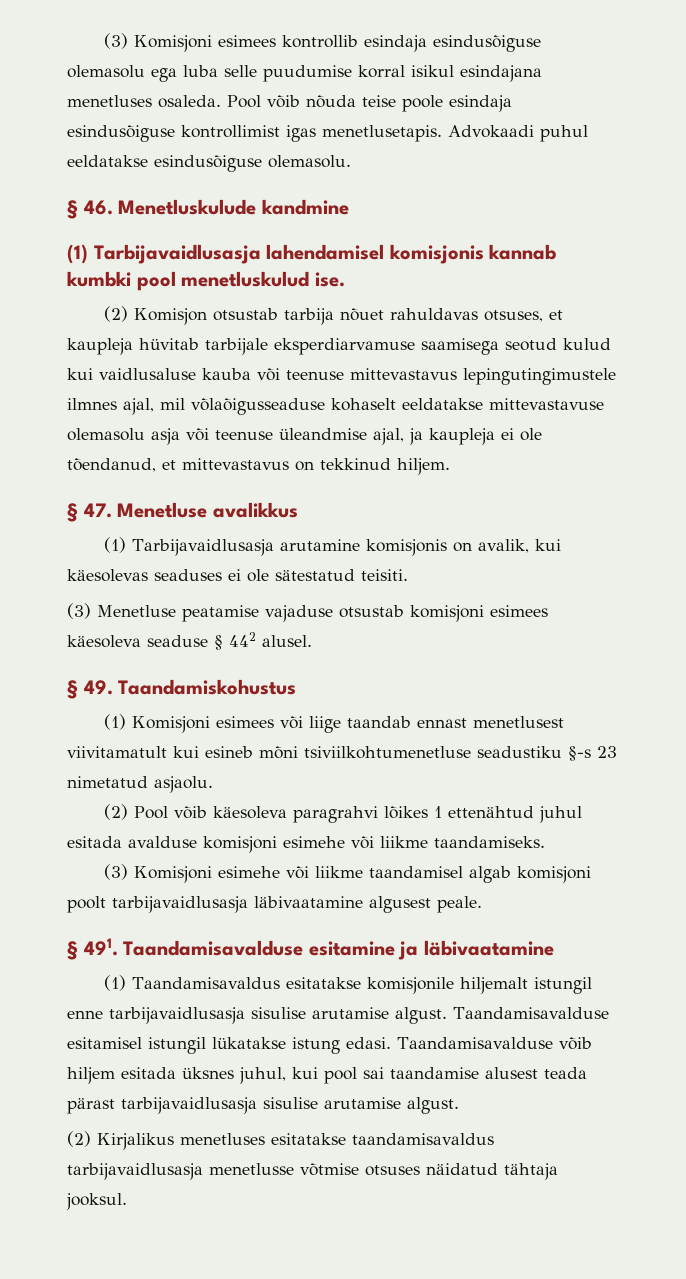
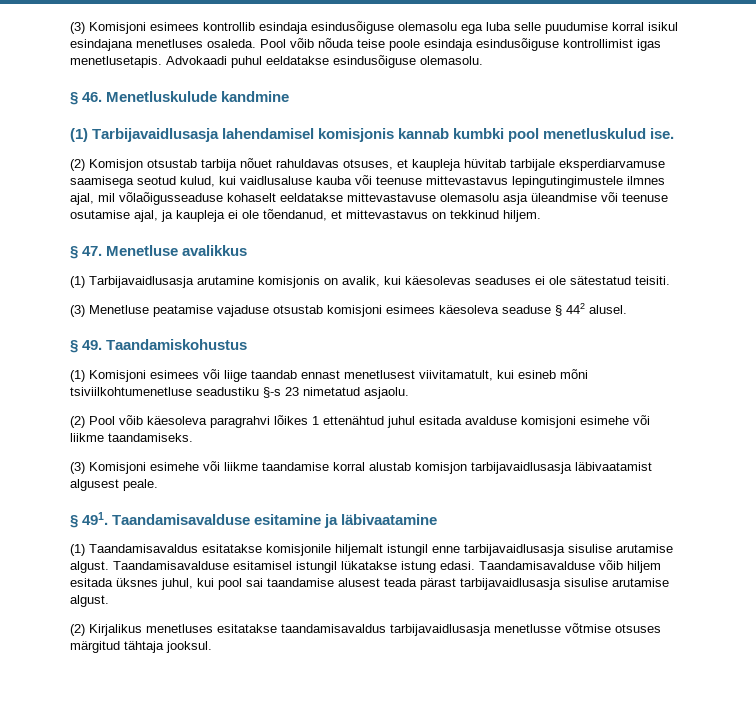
- (2) Komisjon otsustab tarbija nõuet rahuldavas otsuses, et kaupleja hüvitab tarbijale eksperdiarvamuse saamisega seotud kulud kui vaidlusaluse kauba või teenuse mittevastavus lepingutingimustele ilmnes ajal, mil võlaõigusseaduse kohaselt eeldatakse mittevastavuse olemasolu asja või teenuse üleandmise ajal, ja kaupleja ei ole tõendanud, et mittevastavus on tekkinud hiljem.
+ (2) Komisjon otsustab tarbija nõuet rahuldavas otsuses, et kaupleja hüvitab tarbijale eksperdiarvamuse saamisega seotud kulud, kui vaidlusaluse kauba või teenuse mittevastavus lepingutingimustele ilmnes ajal, mil võlaõigusseaduse kohaselt eeldatakse mittevastavuse olemasolu asja üleandmise või teenuse osutamise ajal, ja kaupleja ei ole tõendanud, et mittevastavus on tekkinud hiljem.
- (1) Komisjoni esimees või liige taandab ennast menetlusest viivitamatult kui esineb mõni tsiviilkohtumenetluse seadustiku §-s 23 nimetatud asjaolu.
+ (1) Komisjoni esimees või liige taandab ennast menetlusest viivitamatult, kui esineb mõni tsiviilkohtumenetluse seadustiku §-s 23 nimetatud asjaolu.
- (3) Komisjoni esimehe või liikme taandamisel algab komisjoni poolt tarbijavaidlusasja läbivaatamine algusest peale.
+ (3) Komisjoni esimehe või liikme taandamise korral alustab komisjon tarbijavaidlusasja läbivaatamist algusest peale.
- (2) Kirjalikus menetluses esitatakse taandamisavaldus tarbijavaidlusasja menetlusse võtmise otsuses näidatud tähtaja jooksul.
+ (2) Kirjalikus menetluses esitatakse taandamisavaldus tarbijavaidlusasja menetlusse võtmise otsuses märgitud tähtaja jooksul.

